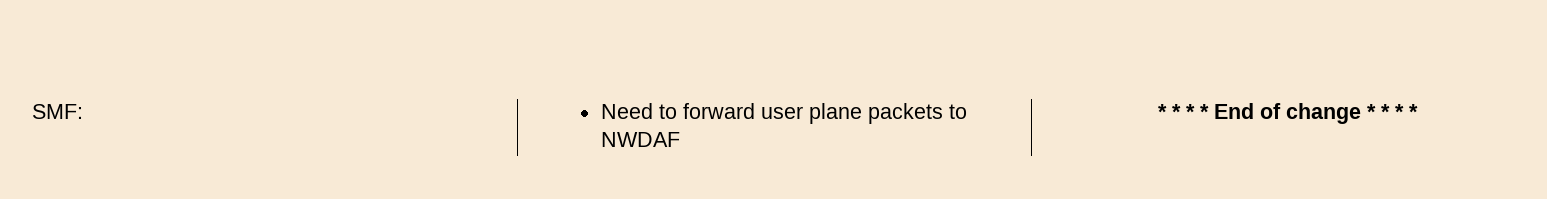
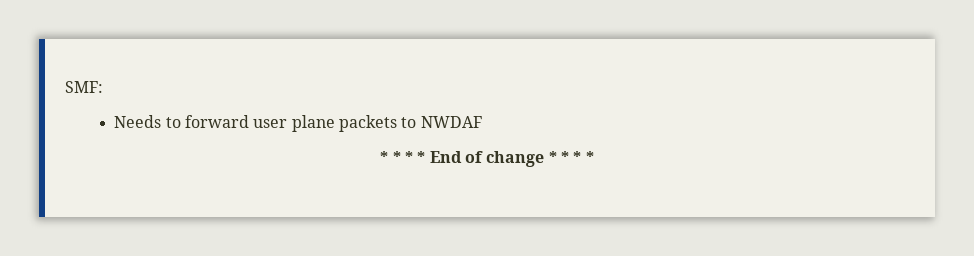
- Need to forward user plane packets to NWDAF
+ Needs to forward user plane packets to NWDAF

